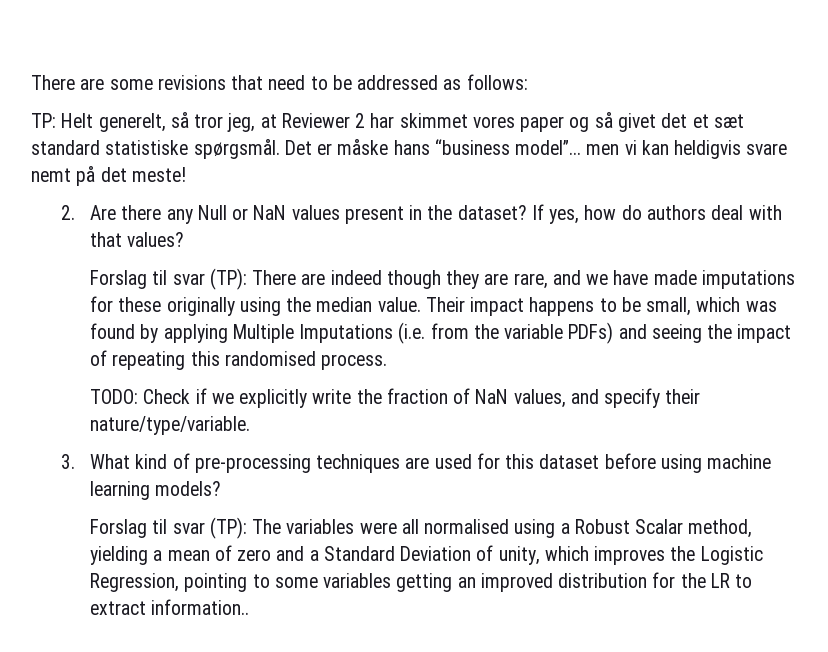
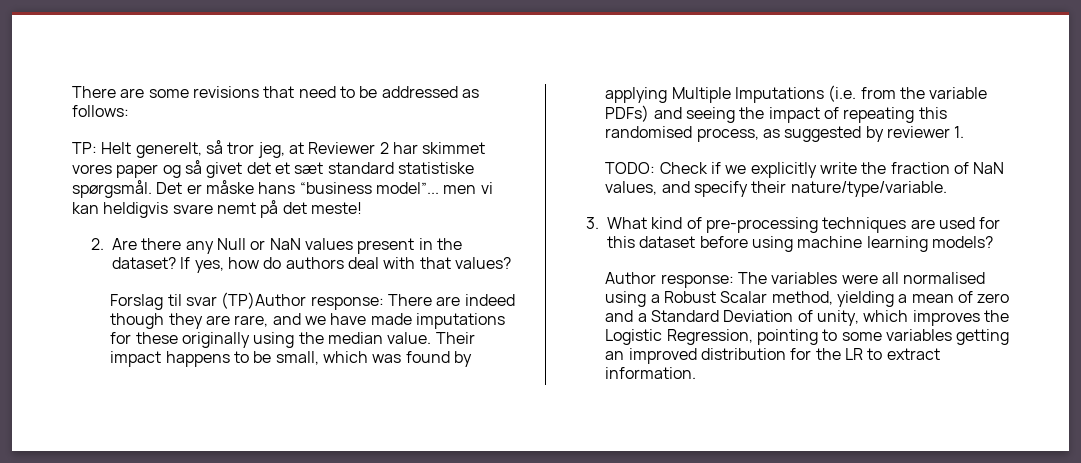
- Forslag til svar (TP): There are indeed though they are rare, and we have made imputations for these originally using the median value.
+ Forslag til svar (TP)Author response: There are indeed though they are rare, and we have made imputations for these originally using the median value.
- Their impact happens to be small, which was found by applying Multiple Imputations (i.e. from the variable PDFs) and seeing the impact of repeating this randomised process.
+ Their impact happens to be small, which was found by applying Multiple Imputations (i.e. from the variable PDFs) and seeing the impact of repeating this randomised process, as suggested by reviewer 1.
- Forslag til svar (TP): The variables were all normalised using a Robust Scalar method, yielding a mean of zero and a Standard Deviation of unity, which improves the Logistic Regression, pointing to some variables getting an improved distribution for the LR to extract information..
+ Author response: The variables were all normalised using a Robust Scalar method, yielding a mean of zero and a Standard Deviation of unity, which improves the Logistic Regression, pointing to some variables getting an improved distribution for the LR to extract information.

